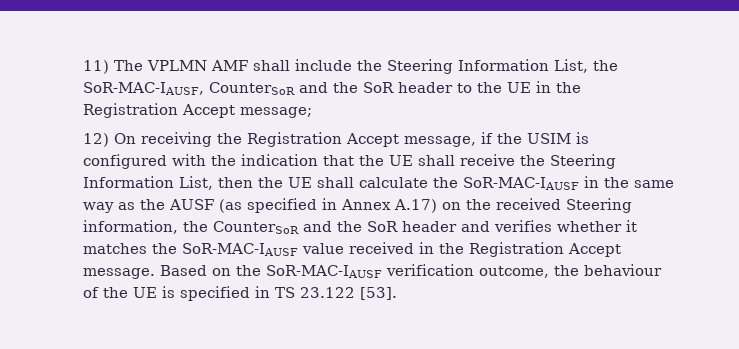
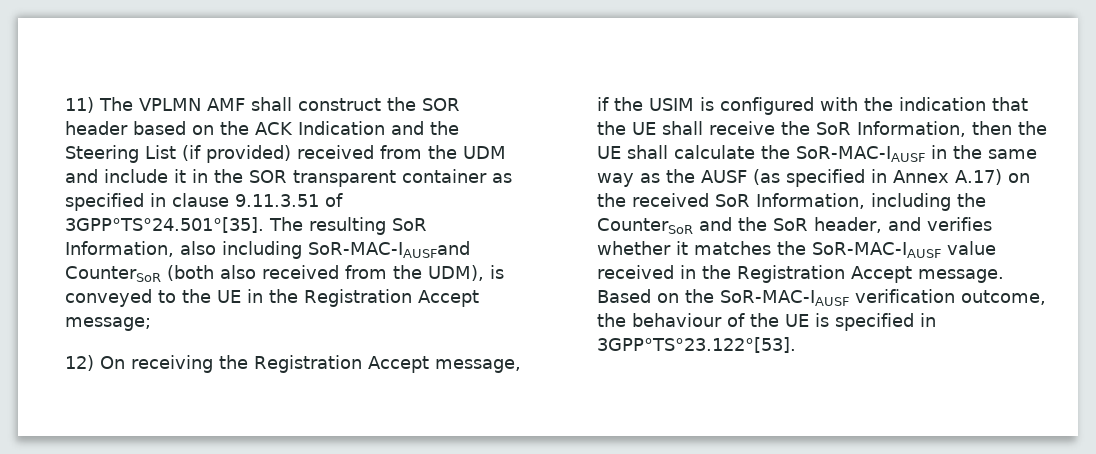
- 11) The VPLMN AMF shall include the Steering Information List, the SoR-MAC-IAUSF, CounterSoR and the SoR header to the UE in the Registration Accept message;
+ 11) The VPLMN AMF shall construct the SOR header based on the ACK Indication and the Steering List (if provided) received from the UDM and include it in the SOR transparent container as specified in clause 9.11.3.51 of 3GPP°TS°24.501°[35]. The resulting SoR Information, also including SoR-MAC-IAUSFand CounterSoR (both also received from the UDM), is conveyed to the UE in the Registration Accept message;
- 12) On receiving the Registration Accept message, if the USIM is configured with the indication that the UE shall receive the Steering Information List, then the UE shall calculate the SoR-MAC-IAUSF in the same way as the AUSF (as specified in Annex A.17) on the received Steering information, the CounterSoR and the SoR header and verifies whether it matches the SoR-MAC-IAUSF value received in the Registration Accept message.
+ 12) On receiving the Registration Accept message, if the USIM is configured with the indication that the UE shall receive the SoR Information, then the UE shall calculate the SoR-MAC-IAUSF in the same way as the AUSF (as specified in Annex A.17) on the received SoR Information, including the CounterSoR and the SoR header, and verifies whether it matches the SoR-MAC-IAUSF value received in the Registration Accept message.
- Based on the SoR-MAC-IAUSF verification outcome, the behaviour of the UE is specified in TS 23.122 [53].
+ Based on the SoR-MAC-IAUSF verification outcome, the behaviour of the UE is specified in 3GPP°TS°23.122°[53].

